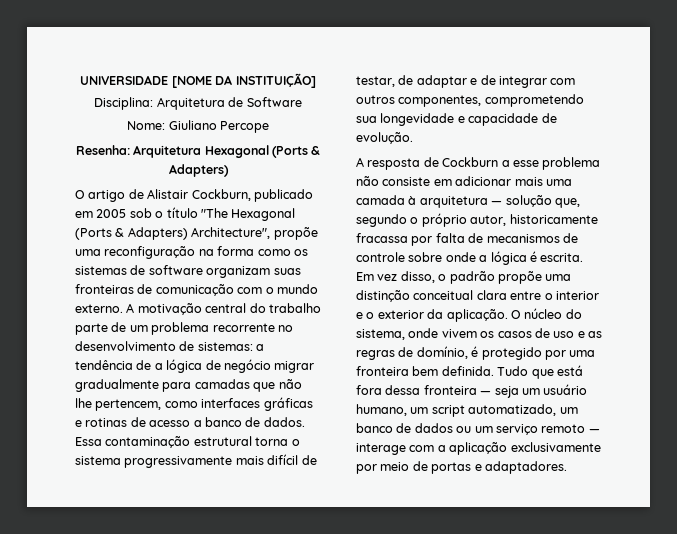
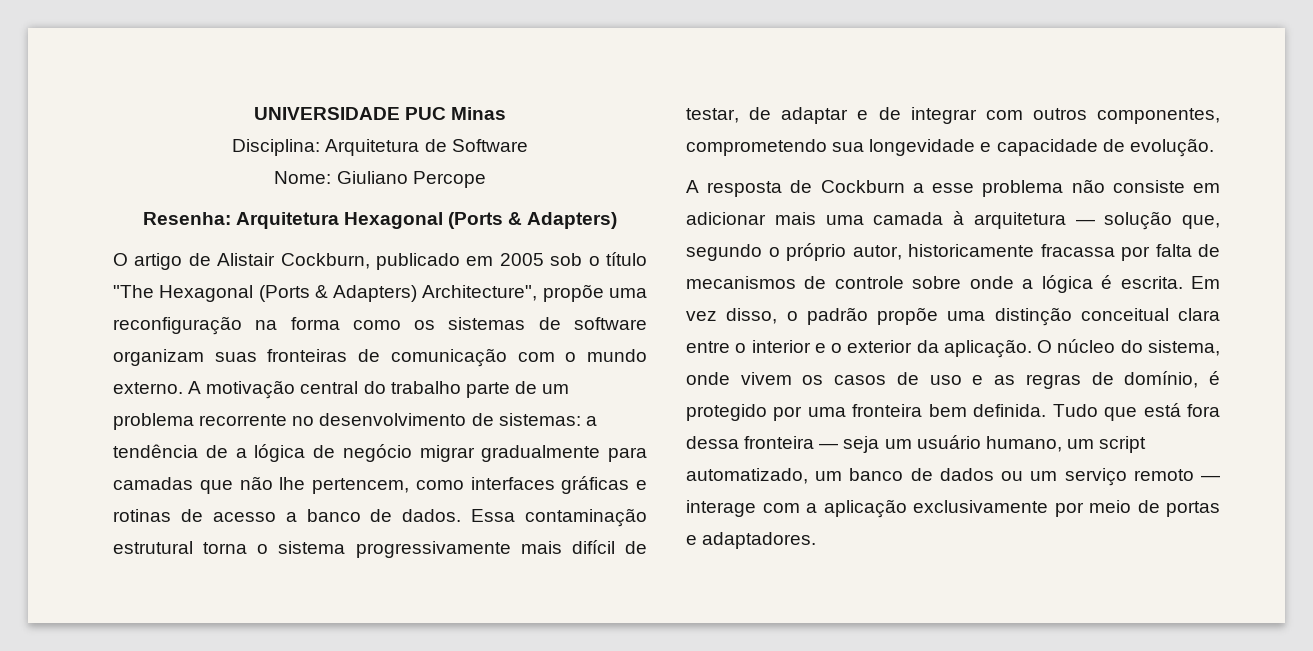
- UNIVERSIDADE [NOME DA INSTITUIÇÃO]
+ UNIVERSIDADE PUC Minas

